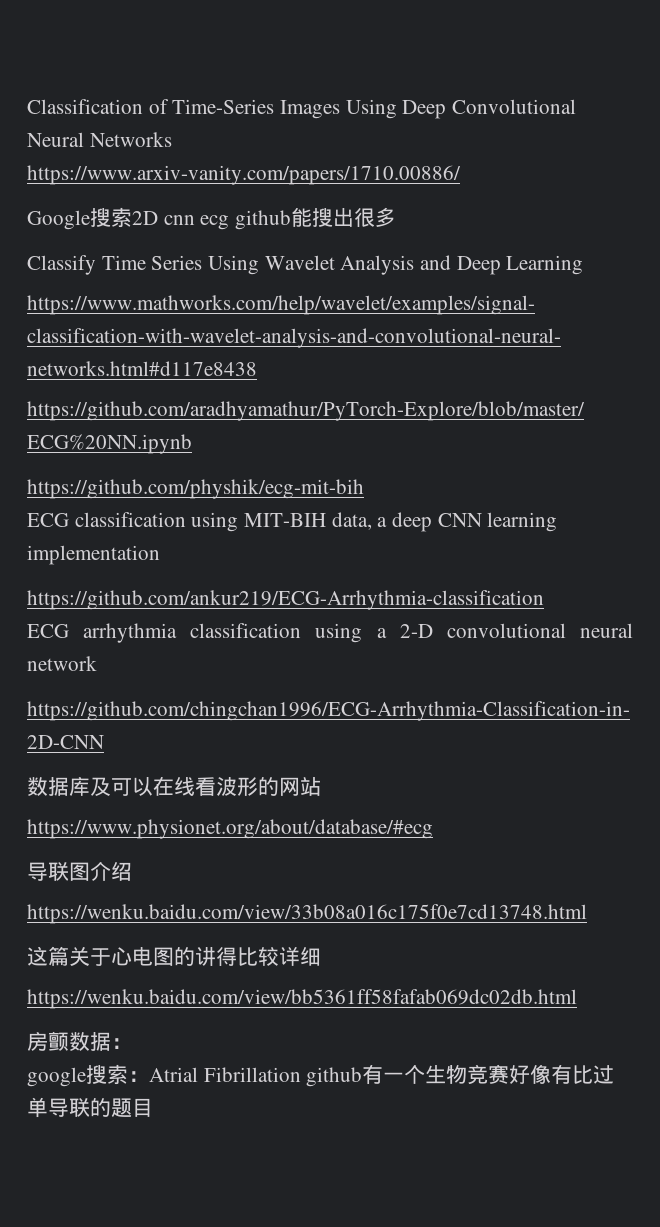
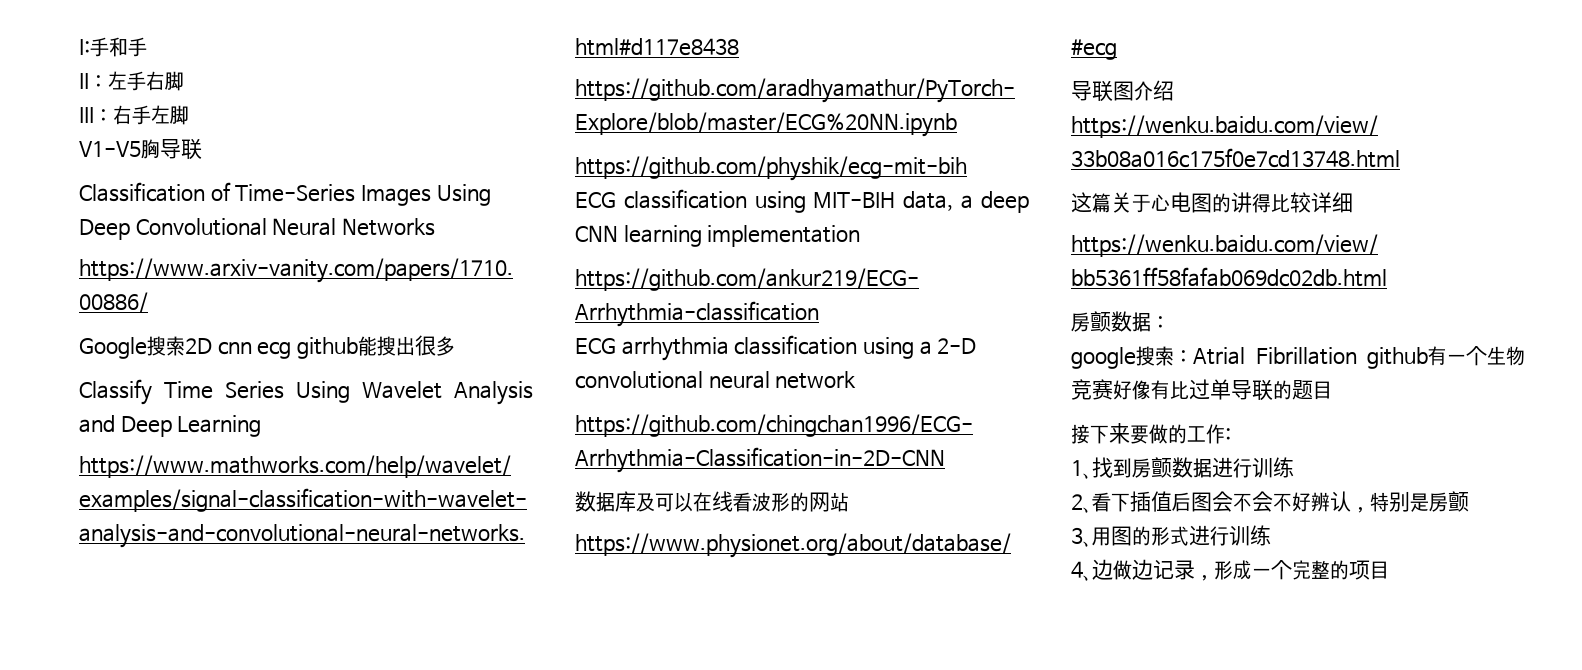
+ I:手和手
+ II：左手右脚
+ III：右手左脚
+ V1-V5胸导联
+ 接下来要做的工作:
+ 1、找到房颤数据进行训练
+ 2、看下插值后图会不会不好辨认，特别是房颤
+ 3、用图的形式进行训练
+ 4、边做边记录，形成一个完整的项目

